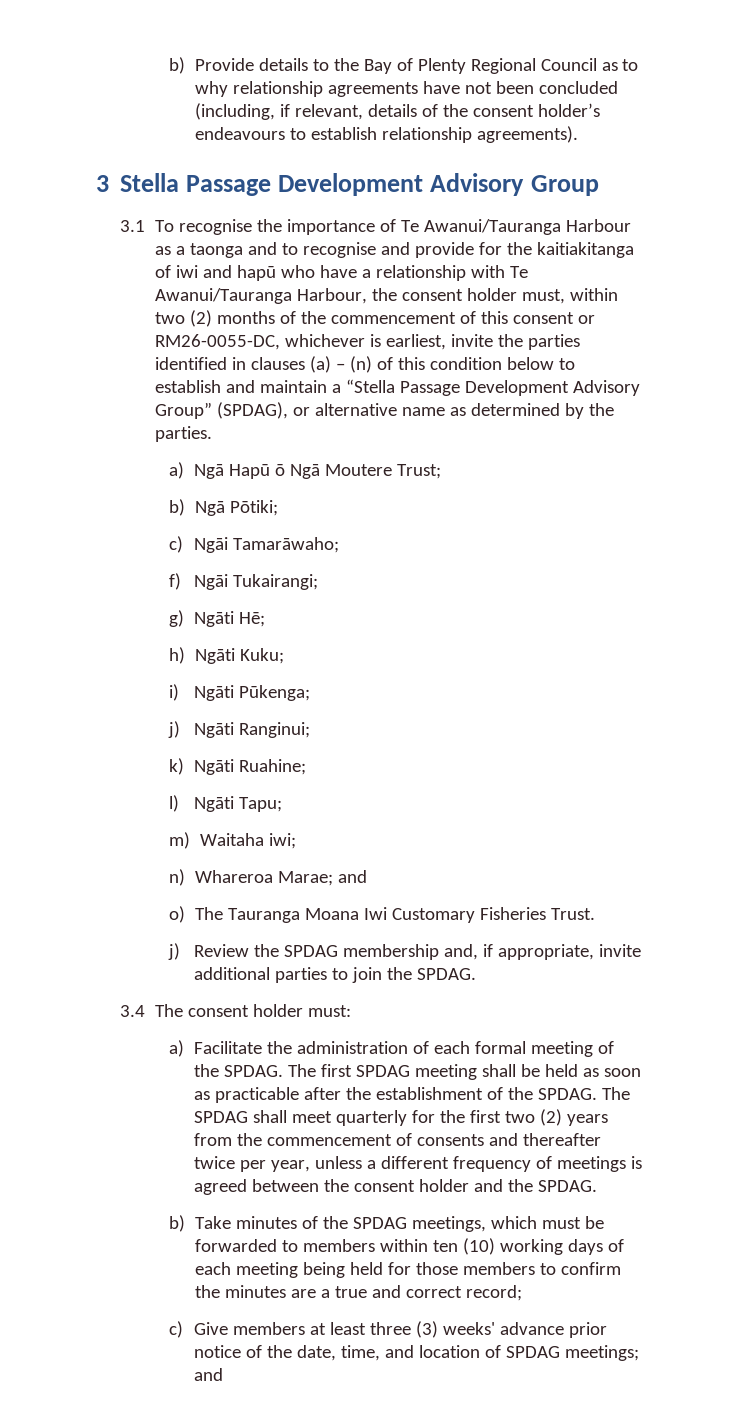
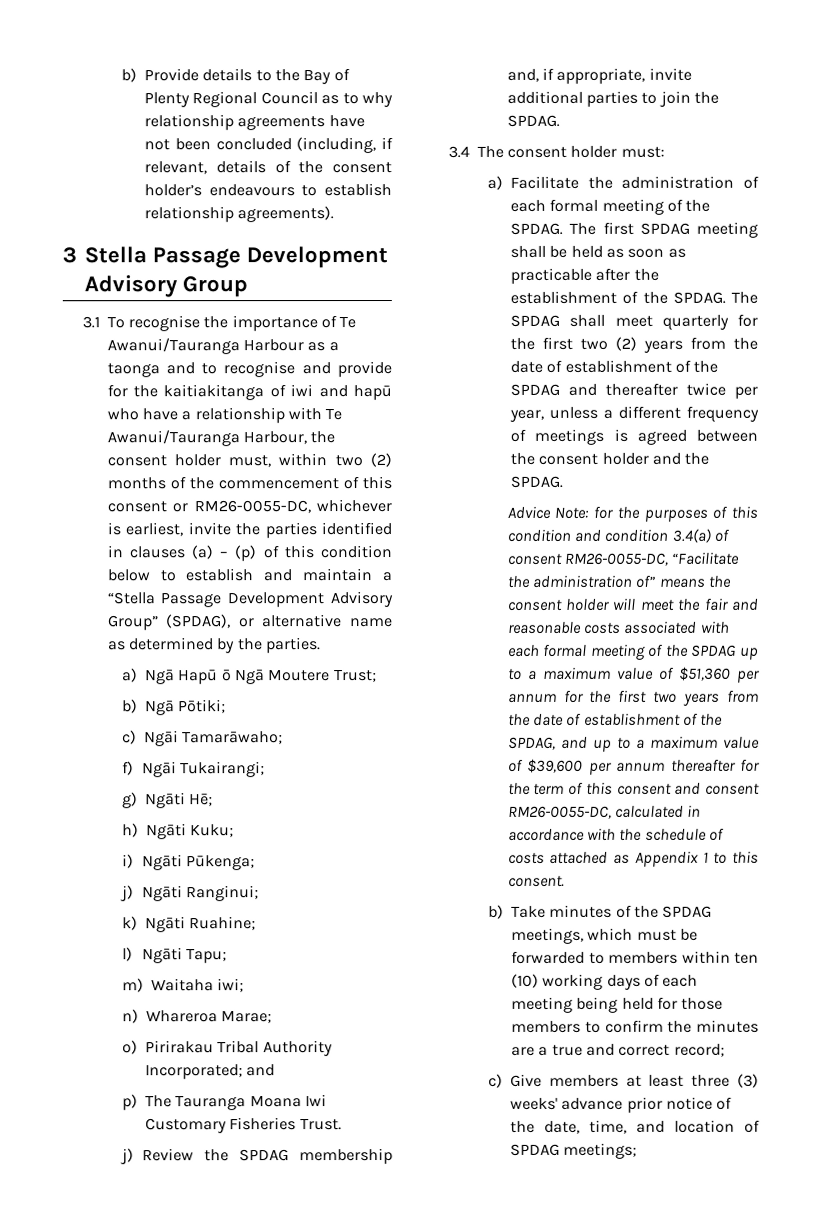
- 3.1 To recognise the importance of Te Awanui/Tauranga Harbour as a taonga and to recognise and provide for the kaitiakitanga of iwi and hapū who have a relationship with Te Awanui/Tauranga Harbour, the consent holder must, within two (2) months of the commencement of this consent or RM26-0055-DC, whichever is earliest, invite the parties identified in clauses (a) – (n) of this condition below to establish and maintain a “Stella Passage Development Advisory Group” (SPDAG), or alternative name as determined by the parties.
+ 3.1 To recognise the importance of Te Awanui/Tauranga Harbour as a taonga and to recognise and provide for the kaitiakitanga of iwi and hapū who have a relationship with Te Awanui/Tauranga Harbour, the consent holder must, within two (2) months of the commencement of this consent or RM26-0055-DC, whichever is earliest, invite the parties identified in clauses (a) – (p) of this condition below to establish and maintain a “Stella Passage Development Advisory Group” (SPDAG), or alternative name as determined by the parties.
- n) Whareroa Marae; and
+ n) Whareroa Marae;
+ o) Pirirakau Tribal Authority Incorporated; and
- o) The Tauranga Moana Iwi Customary Fisheries Trust.
+ p) The Tauranga Moana Iwi Customary Fisheries Trust.
- The SPDAG shall meet quarterly for the first two (2) years from the commencement of consents and thereafter twice per year, unless a different frequency of meetings is agreed between the consent holder and the SPDAG.
+ The SPDAG shall meet quarterly for the first two (2) years from the date of establishment of the SPDAG and thereafter twice per year, unless a different frequency of meetings is agreed between the consent holder and the SPDAG.
+ Advice Note: for the purposes of this condition and condition 3.4(a) of consent RM26-0055-DC, “Facilitate the administration of” means the consent holder will meet the fair and reasonable costs associated with each formal meeting of the SPDAG up to a maximum value of $51,360 per annum for the first two years from the date of establishment of the SPDAG, and up to a maximum value of $39,600 per annum thereafter for the term of this consent and consent RM26-0055-DC, calculated in accordance with the schedule of costs attached as Appendix 1 to this consent.
- c) Give members at least three (3) weeks' advance prior notice of the date, time, and location of SPDAG meetings; and
+ c) Give members at least three (3) weeks' advance prior notice of the date, time, and location of SPDAG meetings;

